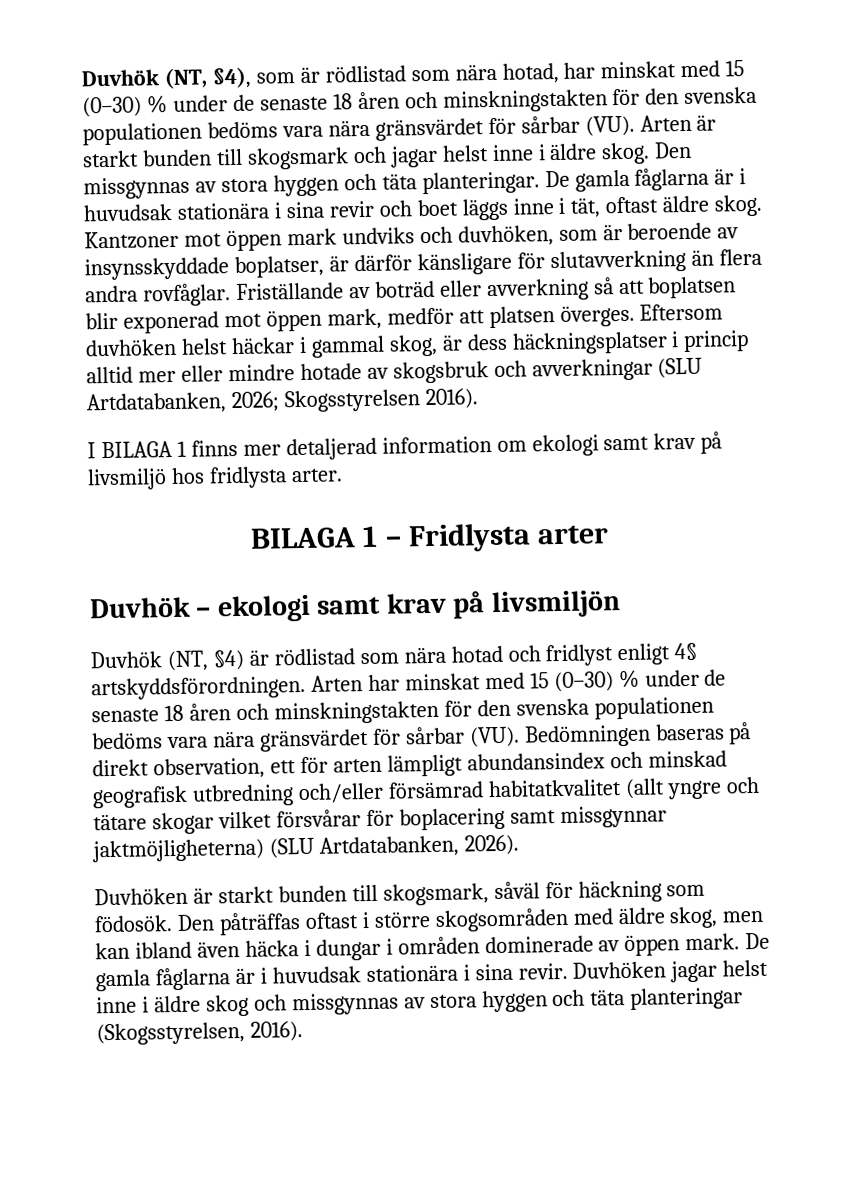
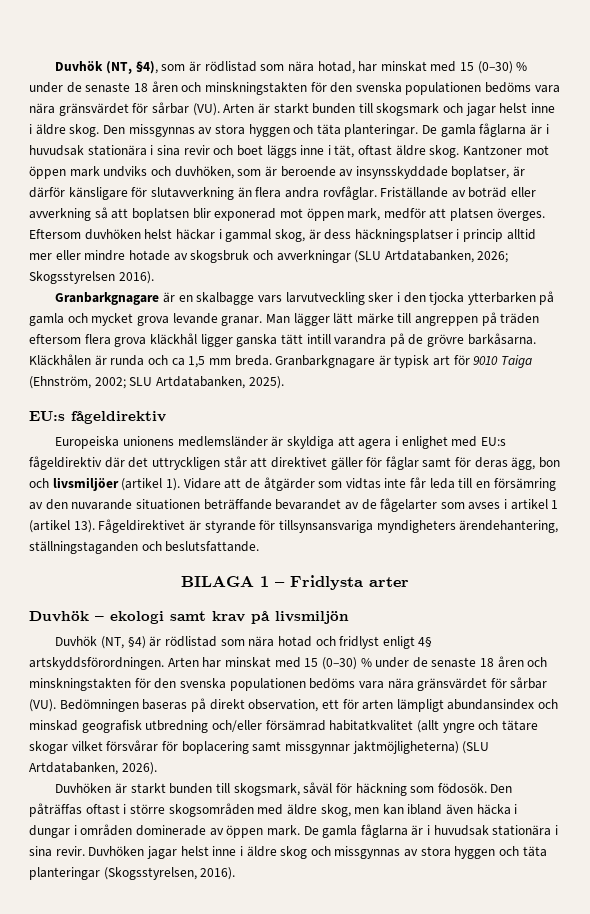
- I BILAGA 1 finns mer detaljerad information om ekologi samt krav på livsmiljö hos fridlysta arter.
+ Granbarkgnagare är en skalbagge vars larvutveckling sker i den tjocka ytterbarken på gamla och mycket grova levande granar. Man lägger lätt märke till angreppen på träden eftersom flera grova kläckhål ligger ganska tätt intill varandra på de grövre barkåsarna. Kläckhålen är runda och ca 1,5 mm breda. Granbarkgnagare är typisk art för 9010 Taiga (Ehnström, 2002; SLU Artdatabanken, 2025).
+ EU:s fågeldirektiv
+ Europeiska unionens medlemsländer är skyldiga att agera i enlighet med EU:s fågeldirektiv där det uttryckligen står att direktivet gäller för fåglar samt för deras ägg, bon och livsmiljöer (artikel 1). Vidare att de åtgärder som vidtas inte får leda till en försämring av den nuvarande situationen beträffande bevarandet av de fågelarter som avses i artikel 1 (artikel 13). Fågeldirektivet är styrande för tillsynsansvariga myndigheters ärendehantering, ställningstaganden och beslutsfattande.

